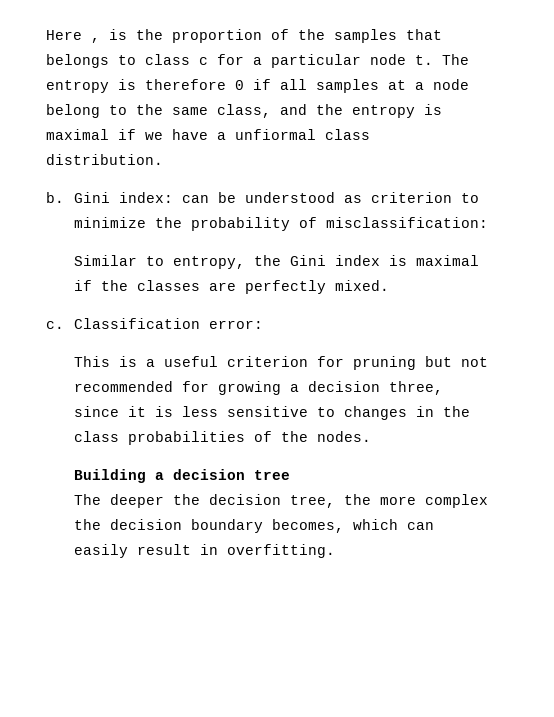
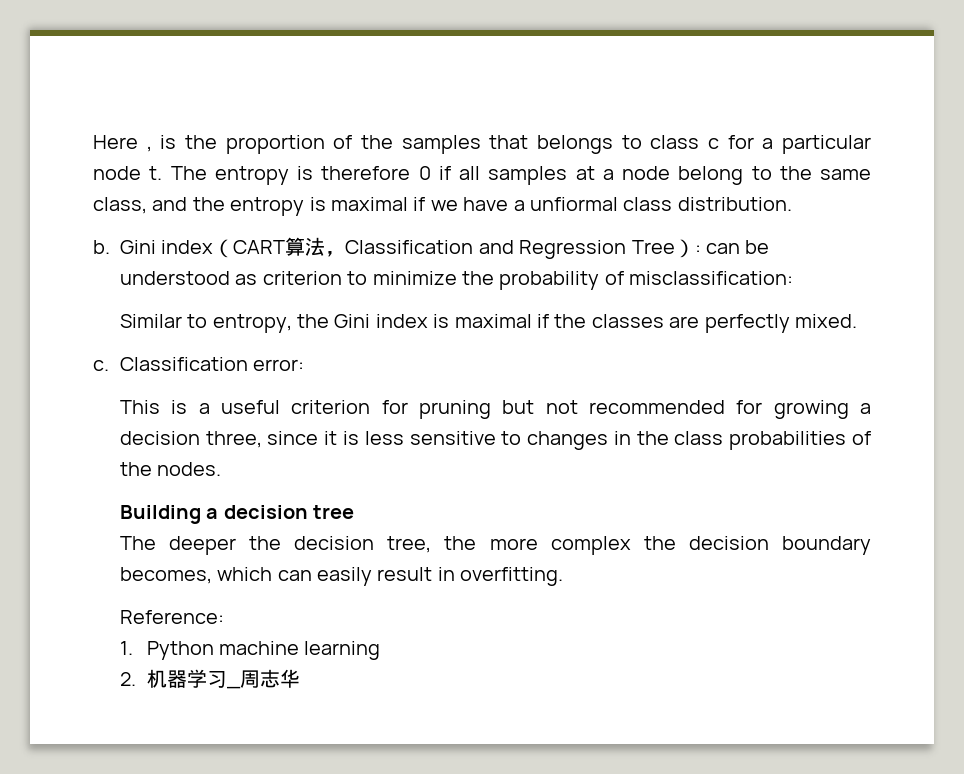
- Gini index: can be understood as criterion to minimize the probability of misclassification:
+ Gini index（CART算法，Classification and Regression Tree）: can be understood as criterion to minimize the probability of misclassification:
+ Reference:
+ 1. Python machine learning
+ 2.机器学习_周志华

